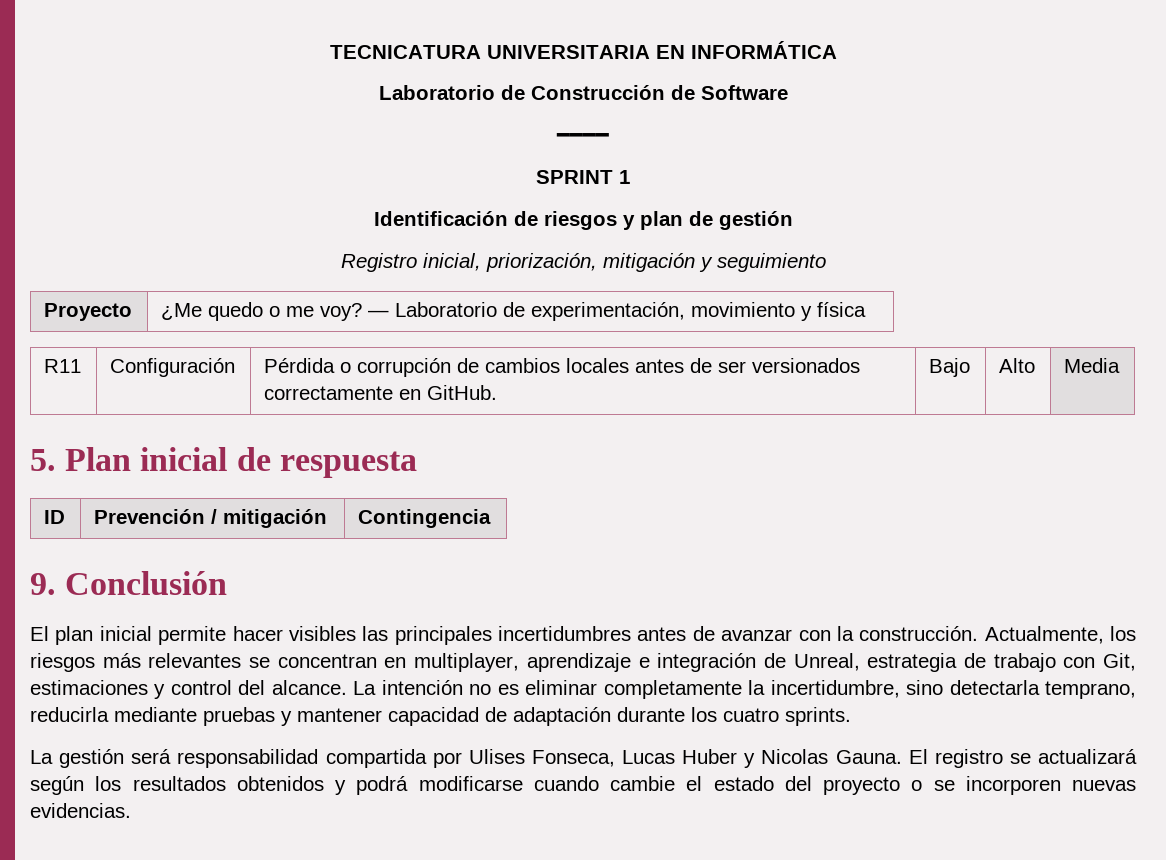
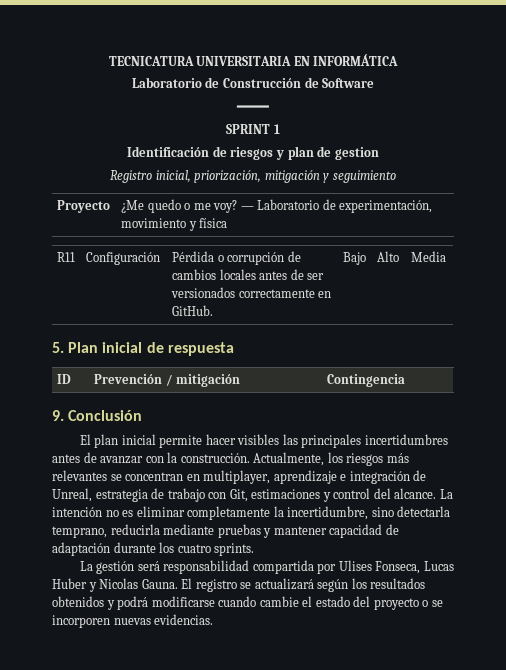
- Identificación de riesgos y plan de gestión
+ Identificación de riesgos y plan de gestion

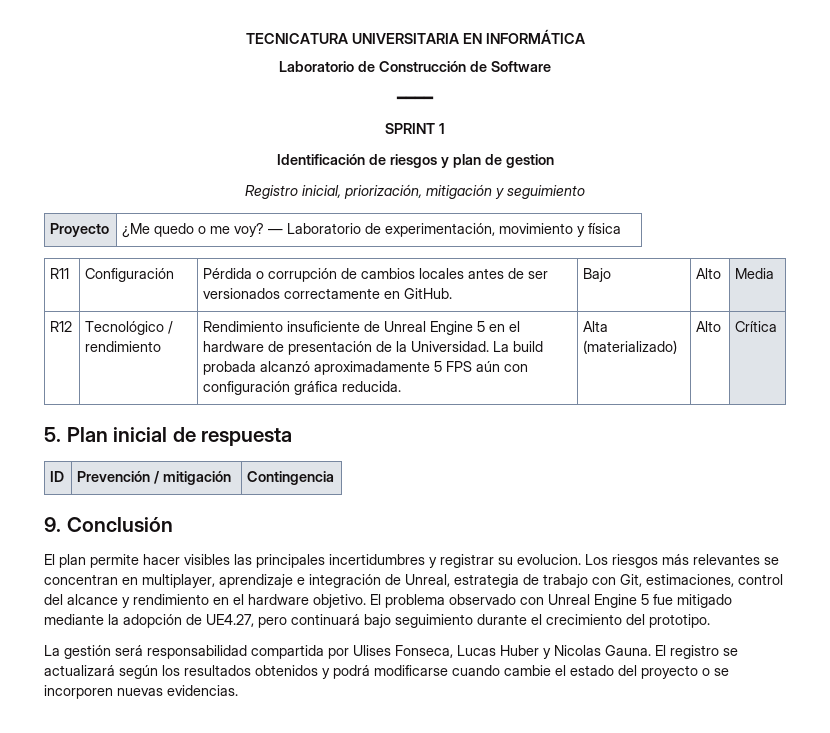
+ R12 | Tecnológico / rendimiento | Rendimiento insuficiente de Unreal Engine 5 en el hardware de presentación de la Universidad. La build probada alcanzó aproximadamente 5 FPS aún con configuración gráfica reducida. | Alta (materializado) | Alto | Crítica
- El plan inicial permite hacer visibles las principales incertidumbres antes de avanzar con la construcción. Actualmente, los riesgos más relevantes se concentran en multiplayer, aprendizaje e integración de Unreal, estrategia de trabajo con Git, estimaciones y control del alcance. La intención no es eliminar completamente la incertidumbre, sino detectarla temprano, reducirla mediante pruebas y mantener capacidad de adaptación durante los cuatro sprints.
+ El plan permite hacer visibles las principales incertidumbres y registrar su evolucion. Los riesgos más relevantes se concentran en multiplayer, aprendizaje e integración de Unreal, estrategia de trabajo con Git, estimaciones, control del alcance y rendimiento en el hardware objetivo. El problema observado con Unreal Engine 5 fue mitigado mediante la adopción de UE4.27, pero continuará bajo seguimiento durante el crecimiento del prototipo.

